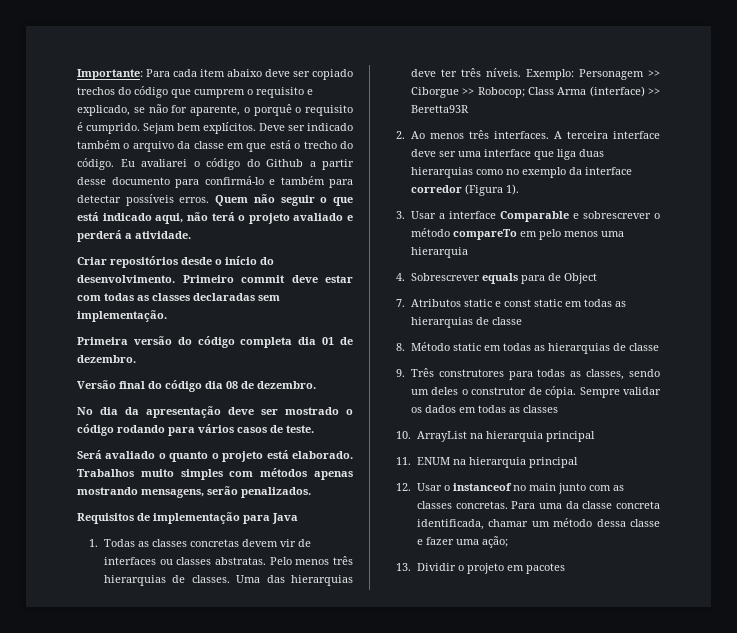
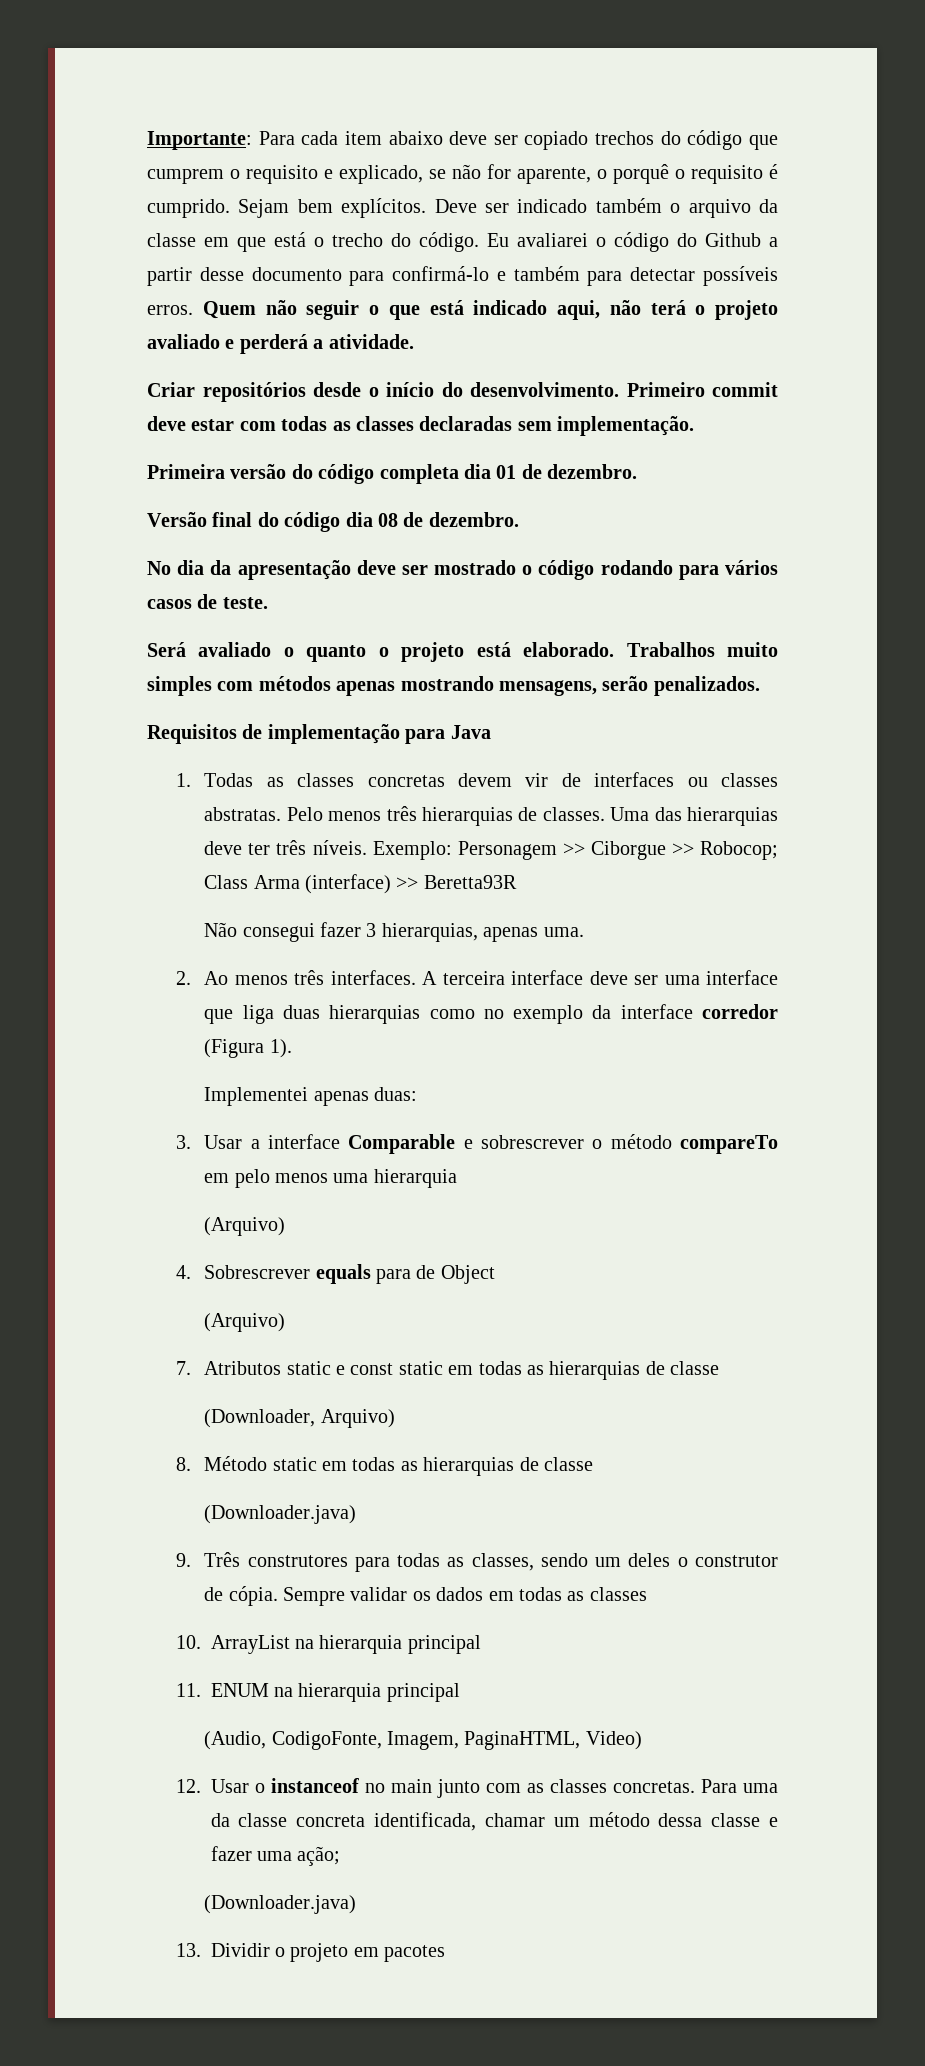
+ Não consegui fazer 3 hierarquias, apenas uma.
+ Implementei apenas duas:
  3. Usar a interface Comparable e sobrescrever o método compareTo em pelo menos uma hierarquia
+ (Arquivo)
  4. Sobrescrever equals para de Object
+ (Arquivo)
+ (Downloader, Arquivo)
  8. Método static em todas as hierarquias de classe
+ (Downloader.java)
+ (Audio, CodigoFonte, Imagem, PaginaHTML, Video)
  Para uma da classe concreta identificada, chamar um método dessa classe e fazer uma ação;
+ (Downloader.java)

